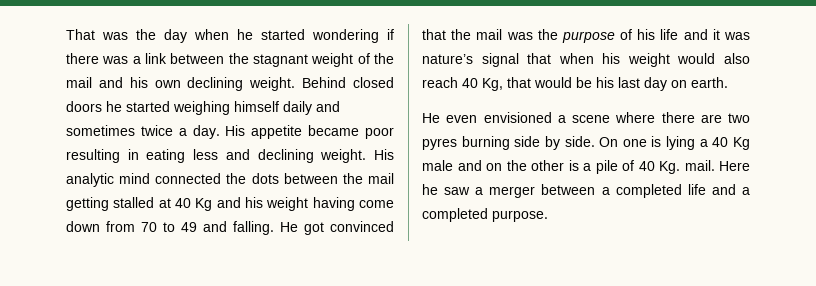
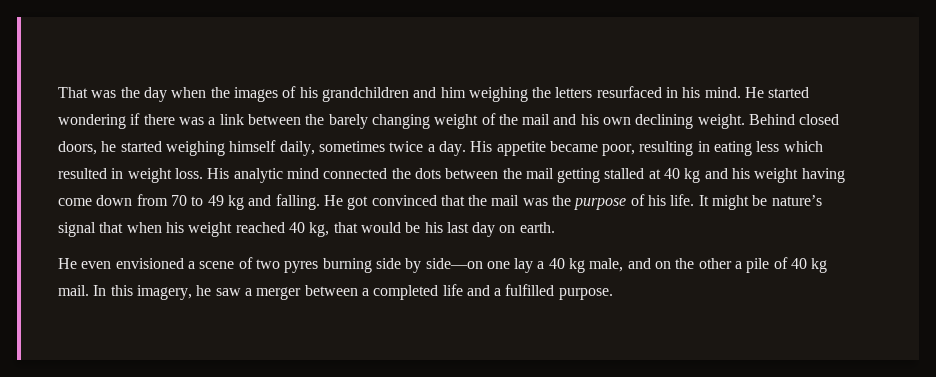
- That was the day when he started wondering if there was a link between the stagnant weight of the mail and his own declining weight.
+ That was the day when the images of his grandchildren and him weighing the letters resurfaced in his mind. He started wondering if there was a link between the barely changing weight of the mail and his own declining weight.
- Behind closed doors he started weighing himself daily and sometimes twice a day.
+ Behind closed doors, he started weighing himself daily, sometimes twice a day.
- His appetite became poor resulting in eating less and declining weight.
+ His appetite became poor, resulting in eating less which resulted in weight loss.
- His analytic mind connected the dots between the mail getting stalled at 40 Kg and his weight having come down from 70 to 49 and falling.
+ His analytic mind connected the dots between the mail getting stalled at 40 kg and his weight having come down from 70 to 49 kg and falling.
- He got convinced that the mail was the purpose of his life and it was nature’s signal that when his weight would also reach 40 Kg, that would be his last day on earth.
+ He got convinced that the mail was the purpose of his life. It might be nature’s signal that when his weight reached 40 kg, that would be his last day on earth.
- He even envisioned a scene where there are two pyres burning side by side. On one is lying a 40 Kg male and on the other is a pile of 40 Kg. mail. Here he saw a merger between a completed life and a completed purpose.
+ He even envisioned a scene of two pyres burning side by side—on one lay a 40 kg male, and on the other a pile of 40 kg mail. In this imagery, he saw a merger between a completed life and a fulfilled purpose.

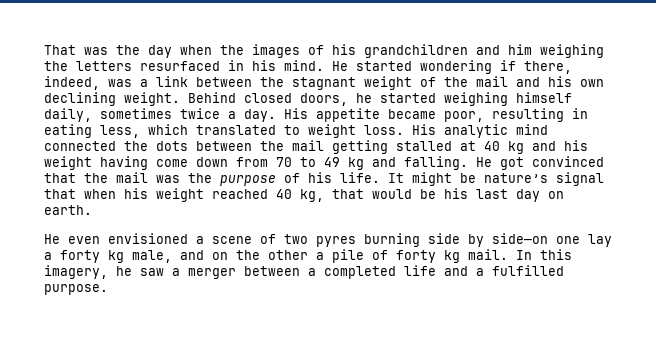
- He started wondering if there was a link between the barely changing weight of the mail and his own declining weight.
+ He started wondering if there, indeed, was a link between the stagnant weight of the mail and his own declining weight.
- His appetite became poor, resulting in eating less which resulted in weight loss.
+ His appetite became poor, resulting in eating less, which translated to weight loss.
- He even envisioned a scene of two pyres burning side by side—on one lay a 40 kg male, and on the other a pile of 40 kg mail.
+ He even envisioned a scene of two pyres burning side by side—on one lay a forty kg male, and on the other a pile of forty kg mail.

